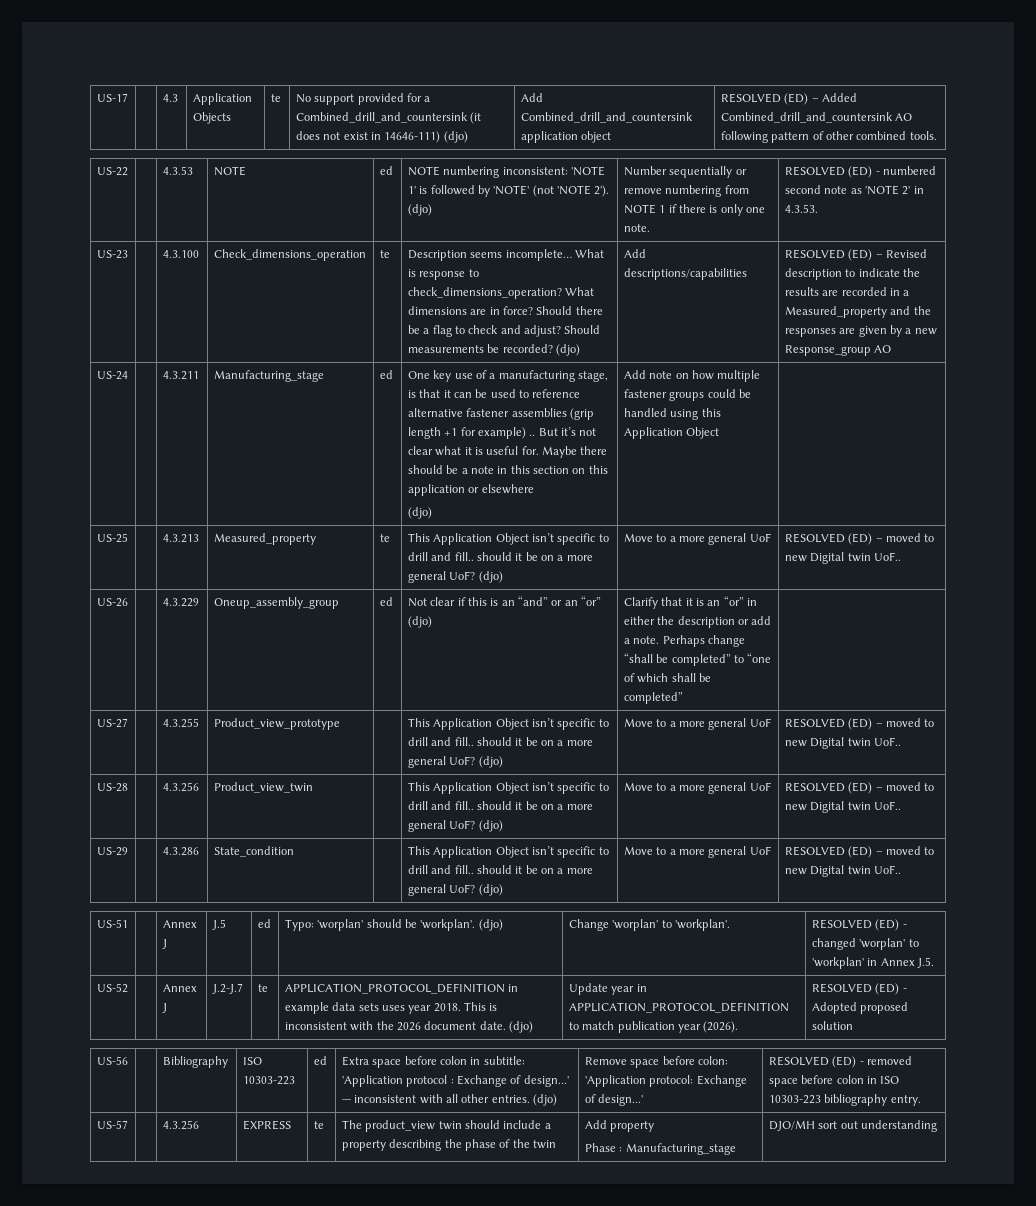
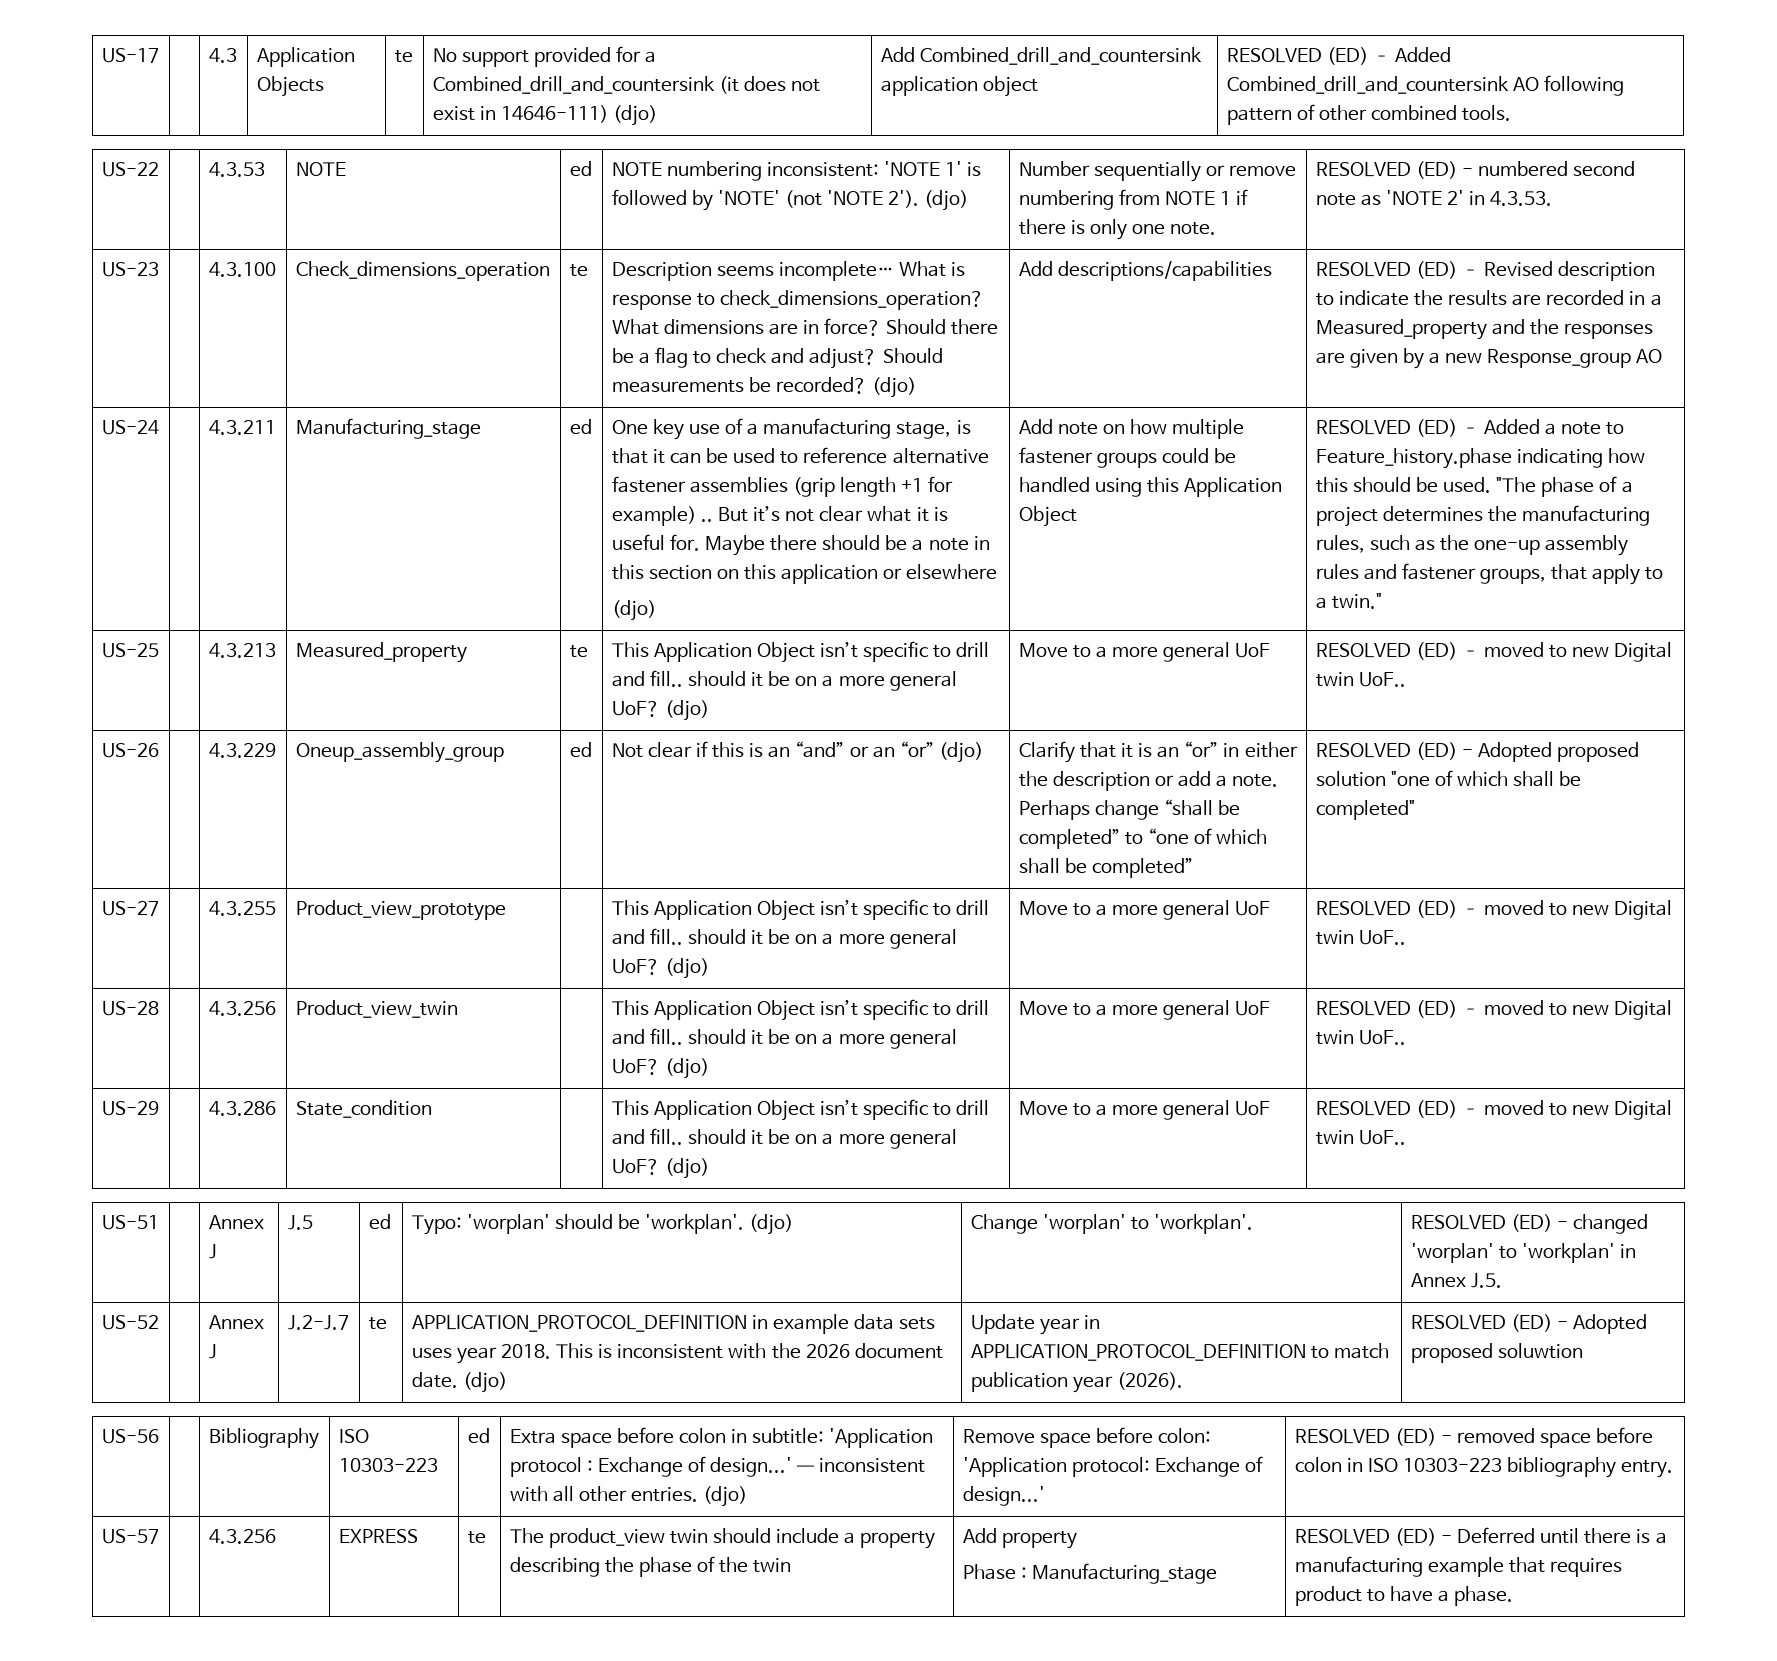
+ RESOLVED (ED) – Added a note to Feature_history.phase indicating how this should be used. "The phase of a project determines the manufacturing rules, such as the one-up assembly rules and fastener groups, that apply to a twin."
+ RESOLVED (ED) - Adopted proposed solution "one of which shall be completed"
- US-52 | | Annex J | J.2-J.7 | te | APPLICATION_PROTOCOL_DEFINITION in example data sets uses year 2018. This is inconsistent with the 2026 document date. (djo) | Update year in APPLICATION_PROTOCOL_DEFINITION to match publication year (2026). | RESOLVED (ED) - Adopted proposed solution
+ US-52 | | Annex J | J.2-J.7 | te | APPLICATION_PROTOCOL_DEFINITION in example data sets uses year 2018. This is inconsistent with the 2026 document date. (djo) | Update year in APPLICATION_PROTOCOL_DEFINITION to match publication year (2026). | RESOLVED (ED) - Adopted proposed soluwtion
  US-57 | | 4.3.256 | EXPRESS | te | The product_view twin should include a property describing the phase of the twin | Add property
- Phase : Manufacturing_stage | DJO/MH sort out understanding
+ Phase : Manufacturing_stage | RESOLVED (ED) - Deferred until there is a manufacturing example that requires product to have a phase.

